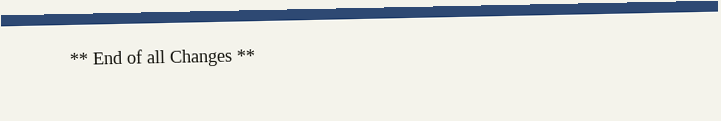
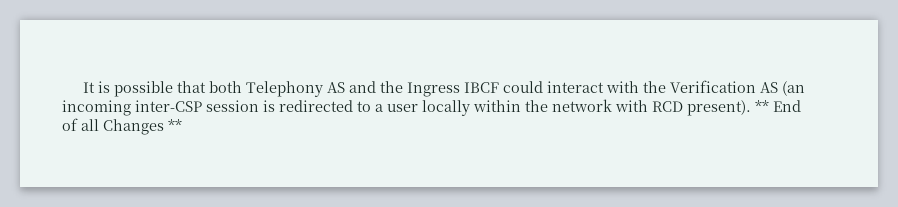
+ It is possible that both Telephony AS and the Ingress IBCF could interact with the Verification AS (an incoming inter-CSP session is redirected to a user locally within the network with RCD present).

